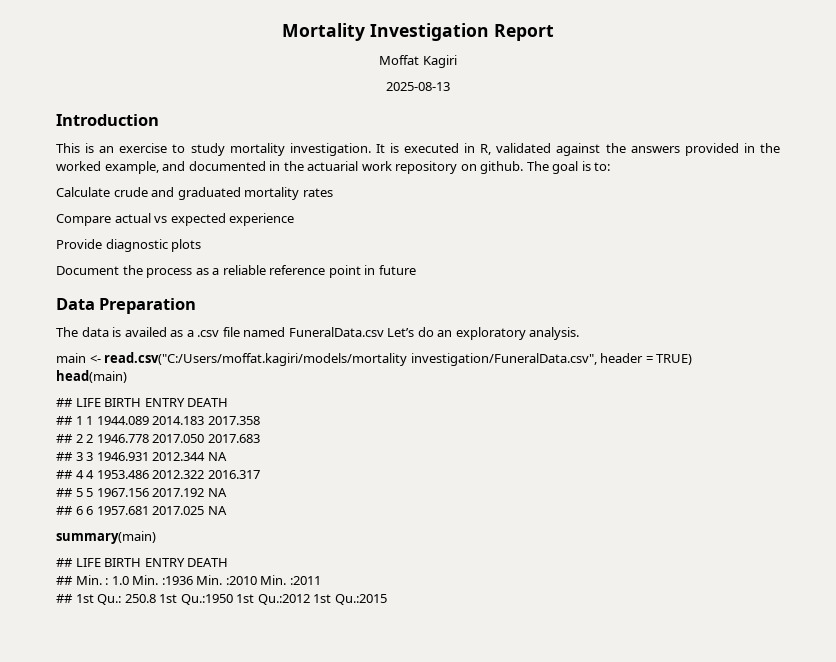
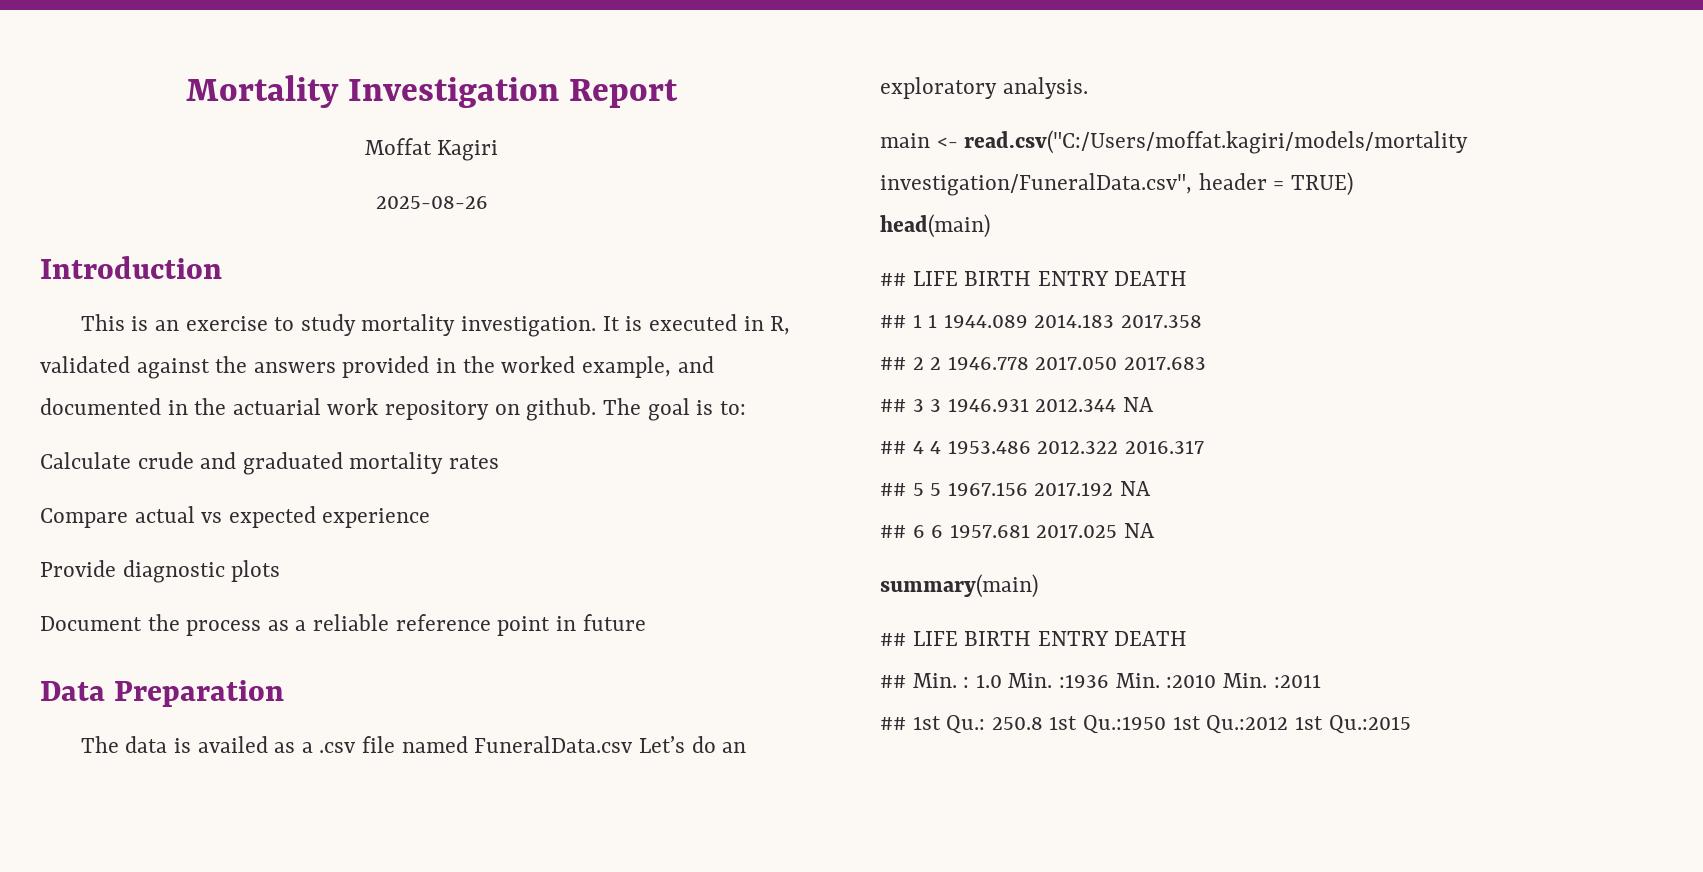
- 2025-08-13
+ 2025-08-26

